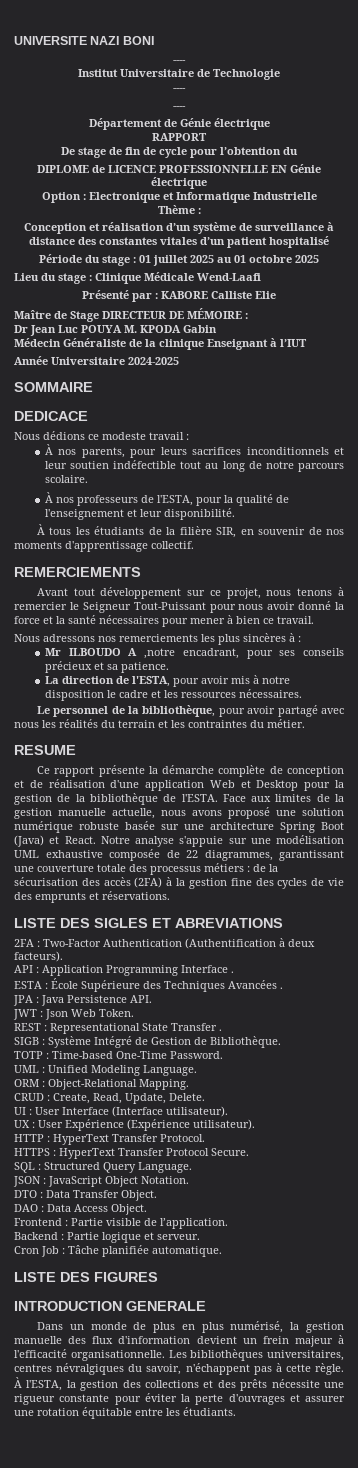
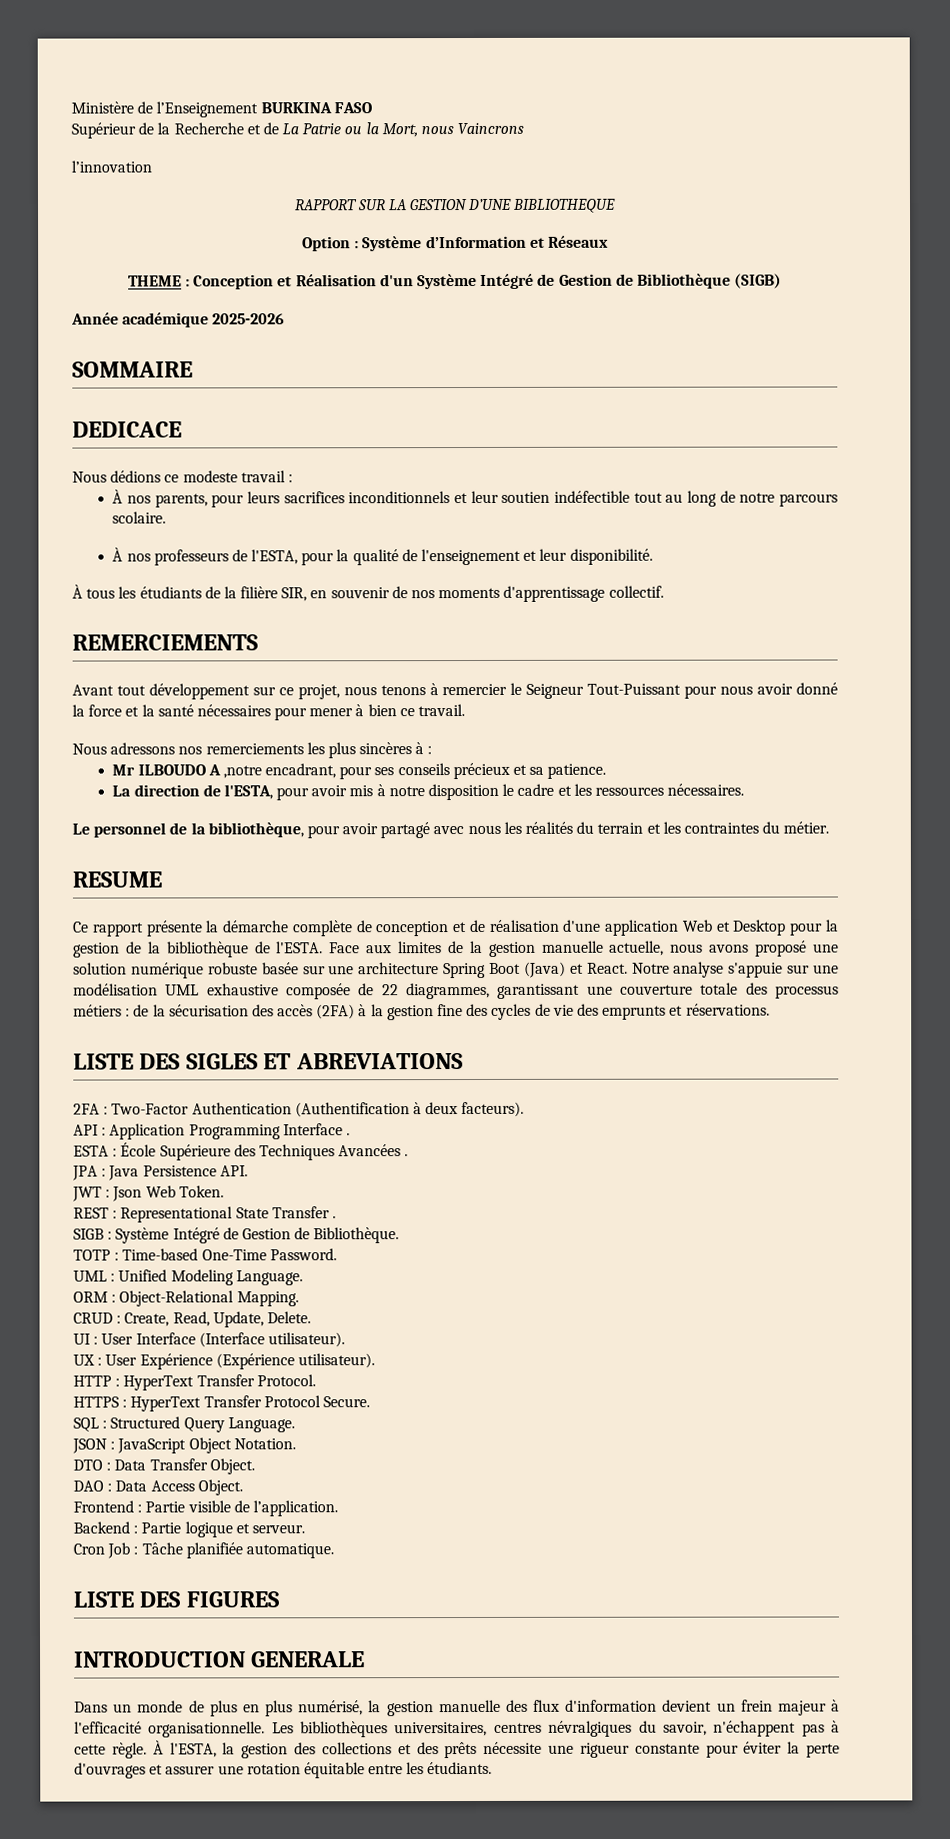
- UNIVERSITE NAZI BONI
- ----
- Institut Universitaire de Technologie
- ----
- ----
- Département de Génie électrique
- RAPPORT
- De stage de fin de cycle pour l’obtention du
- DIPLOME de LICENCE PROFESSIONNELLE EN Génie électrique
- Option : Electronique et Informatique Industrielle
- Thème :
- Conception et réalisation d’un système de surveillance à distance des constantes vitales d’un patient hospitalisé
- Période du stage : 01 juillet 2025 au 01 octobre 2025
- Lieu du stage : Clinique Médicale Wend-Laafi
- Présenté par : KABORE Calliste Elie
- Maître de Stage DIRECTEUR DE MÉMOIRE :
- Dr Jean Luc POUYA M. KPODA Gabin
- Médecin Généraliste de la clinique Enseignant à l’IUT
+ Ministère de l’Enseignement BURKINA FASO
+ Supérieur de la Recherche et de La Patrie ou la Mort, nous Vaincrons
+ l’innovation
+ RAPPORT SUR LA GESTION D’UNE BIBLIOTHEQUE
+ Option : Système d’Information et Réseaux
+ THEME : Conception et Réalisation d'un Système Intégré de Gestion de Bibliothèque (SIGB)
- Année Universitaire 2024-2025
+ Année académique 2025-2026

